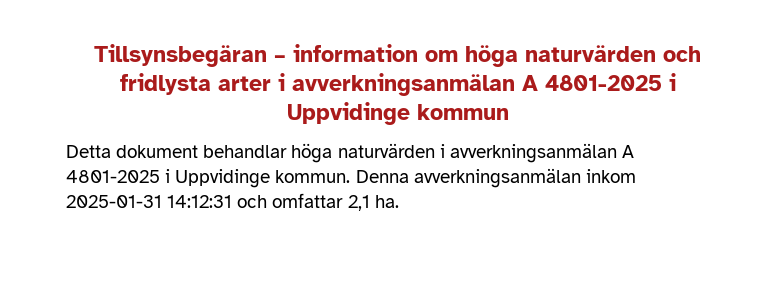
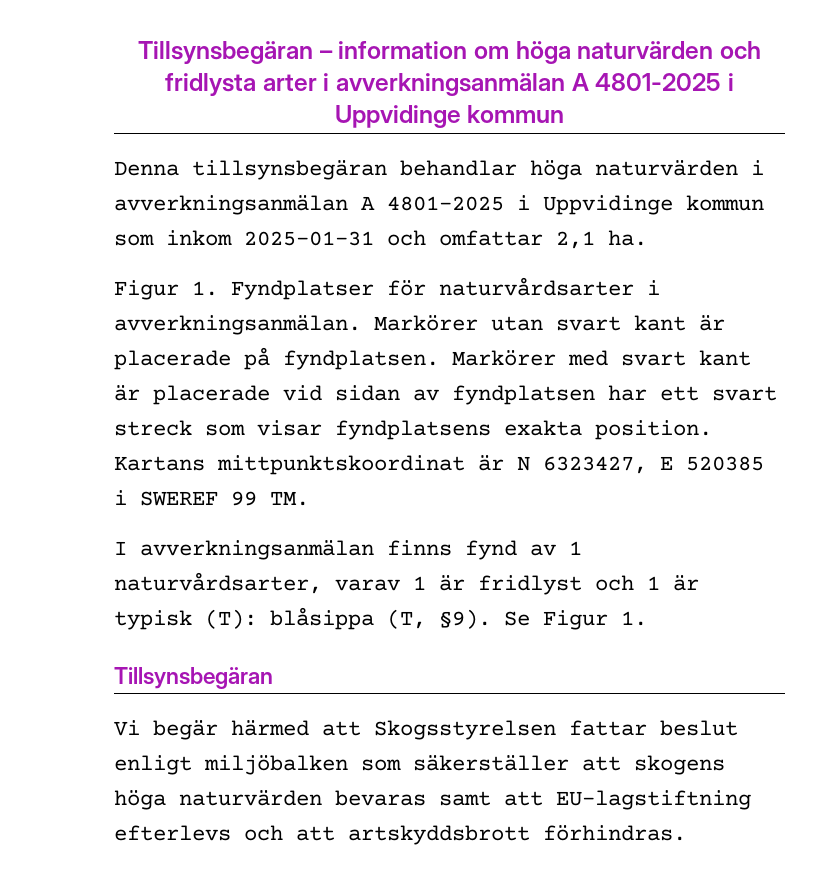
- Detta dokument behandlar höga naturvärden i avverkningsanmälan A 4801-2025 i Uppvidinge kommun. Denna avverkningsanmälan inkom 2025-01-31 14:12:31 och omfattar 2,1 ha.
+ Denna tillsynsbegäran behandlar höga naturvärden i avverkningsanmälan A 4801-2025 i Uppvidinge kommun som inkom 2025-01-31 och omfattar 2,1 ha.
+ Figur 1. Fyndplatser för naturvårdsarter i avverkningsanmälan. Markörer utan svart kant är placerade på fyndplatsen. Markörer med svart kant är placerade vid sidan av fyndplatsen har ett svart streck som visar fyndplatsens exakta position. Kartans mittpunktskoordinat är N 6323427, E 520385 i SWEREF 99 TM.
+ I avverkningsanmälan finns fynd av 1 naturvårdsarter, varav 1 är fridlyst och 1 är typisk (T): blåsippa (T, §9). Se Figur 1.
+ Tillsynsbegäran
+ Vi begär härmed att Skogsstyrelsen fattar beslut enligt miljöbalken som säkerställer att skogens höga naturvärden bevaras samt att EU-lagstiftning efterlevs och att artskyddsbrott förhindras.

